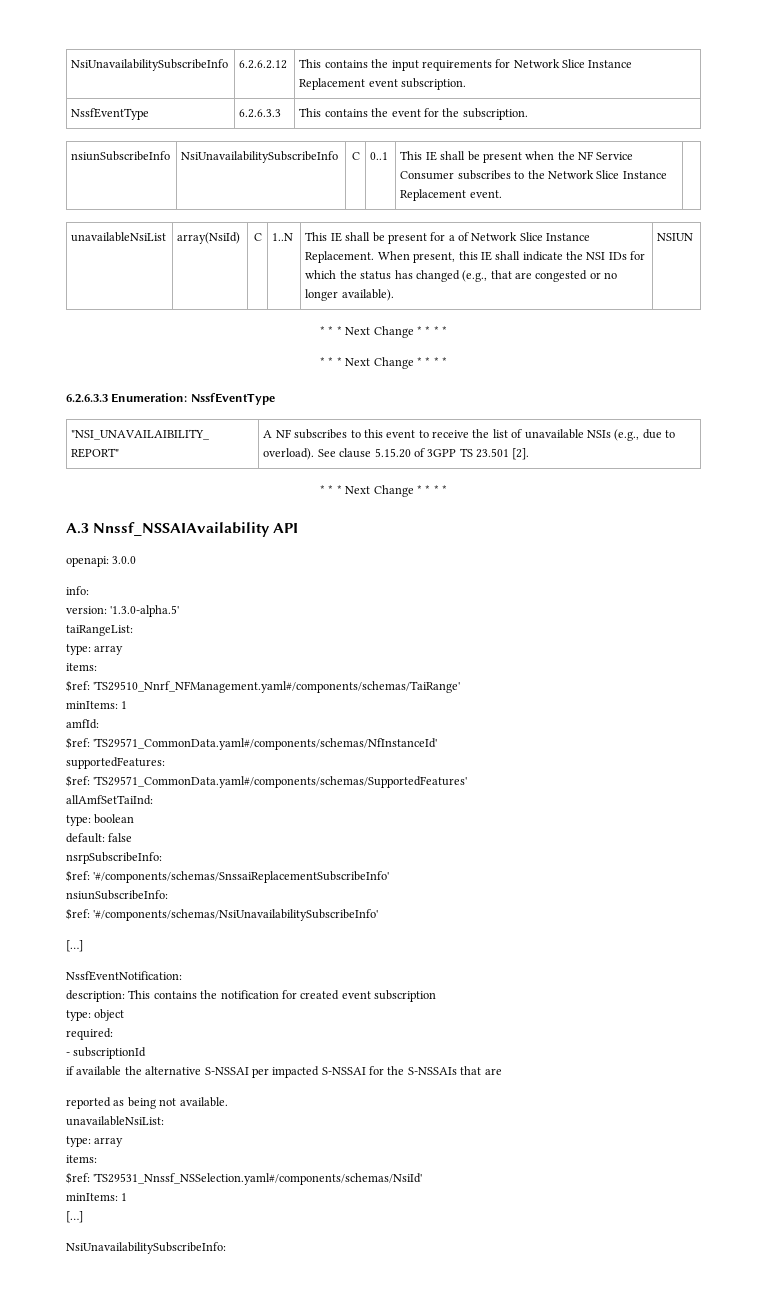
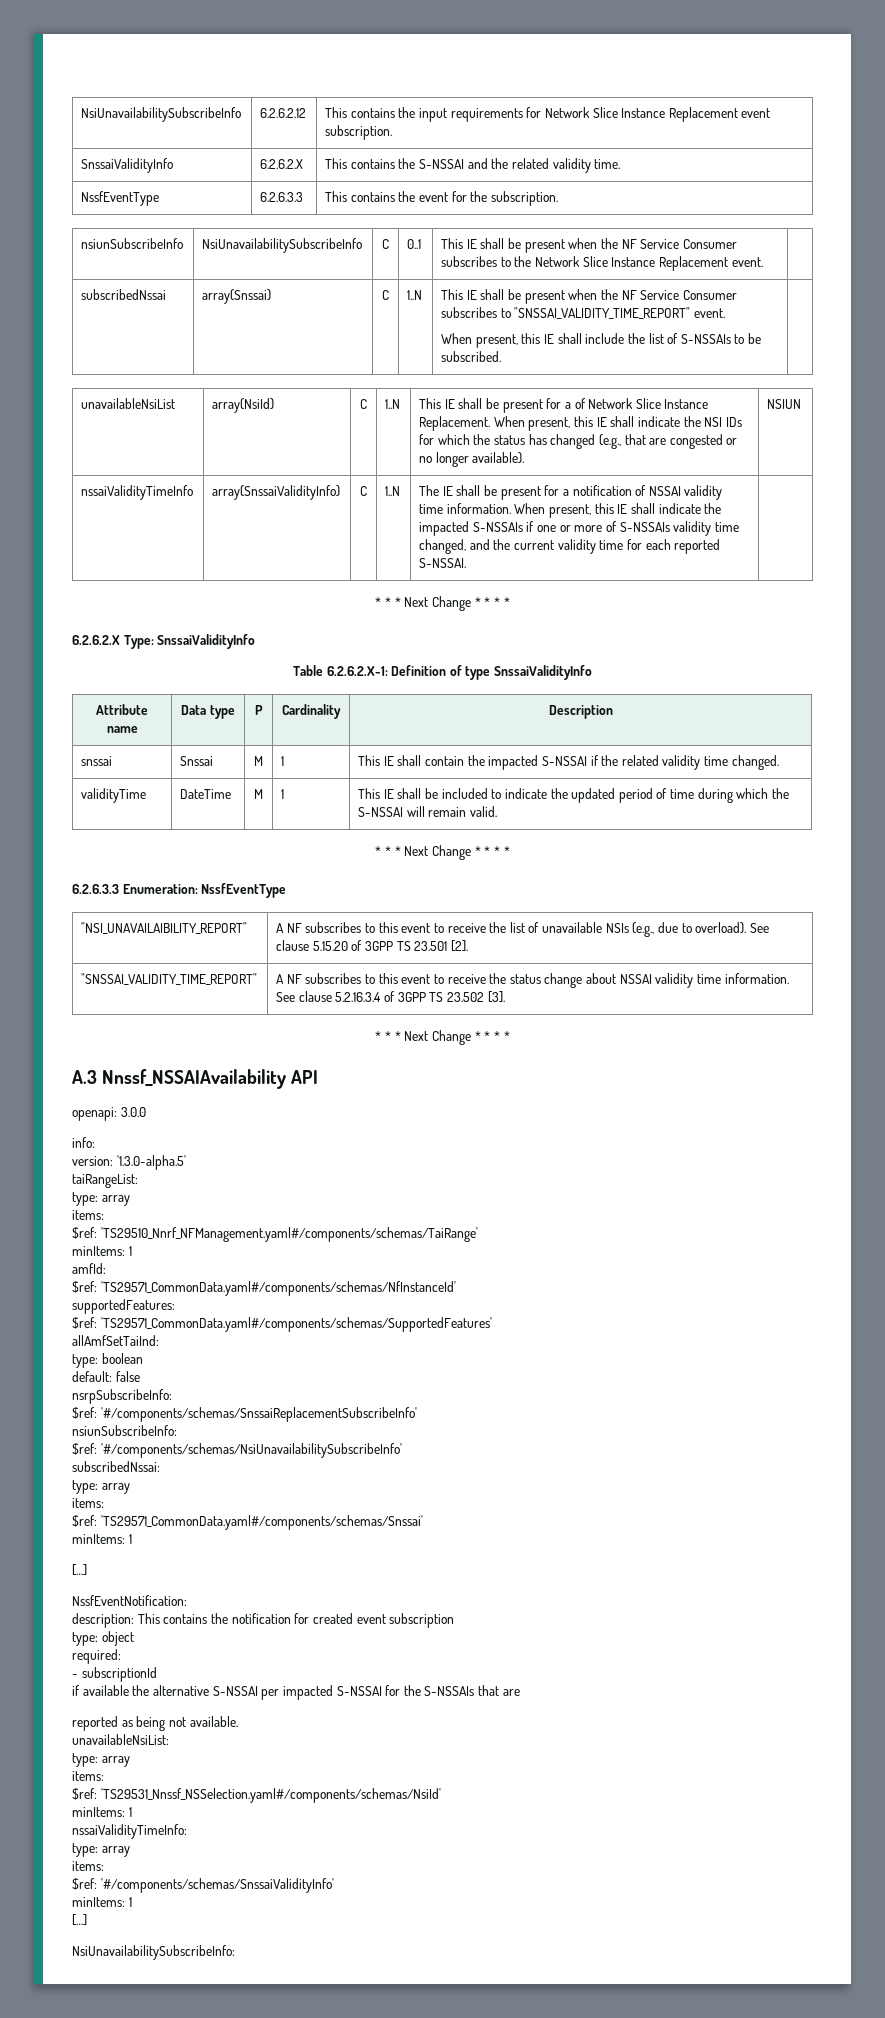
+ SnssaiValidityInfo | 6.2.6.2.X | This contains the S-NSSAI and the related validity time.
+ subscribedNssai | array(Snssai) | C | 1..N | This IE shall be present when the NF Service Consumer subscribes to "SNSSAI_VALIDITY_TIME_REPORT" event.
+ When present, this IE shall include the list of S-NSSAIs to be subscribed. |
  unavailableNsiList | array(NsiId) | C | 1..N | This IE shall be present for a of Network Slice Instance Replacement. When present, this IE shall indicate the NSI IDs for which the status has changed (e.g., that are congested or no longer available). | NSIUN
+ nssaiValidityTimeInfo | array(SnssaiValidityInfo) | C | 1..N | The IE shall be present for a notification of NSSAI validity time information. When present, this IE shall indicate the impacted S-NSSAIs if one or more of S-NSSAIs validity time changed, and the current validity time for each reported S-NSSAI. |
  * * * Next Change * * * *
+ 6.2.6.2.X Type: SnssaiValidityInfo
+ Table 6.2.6.2.X-1: Definition of type SnssaiValidityInfo
+ Attribute name | Data type | P | Cardinality | Description
+ snssai | Snssai | M | 1 | This IE shall contain the impacted S-NSSAI if the related validity time changed.
+ validityTime | DateTime | M | 1 | This IE shall be included to indicate the updated period of time during which the S-NSSAI will remain valid.
+ "SNSSAI_VALIDITY_TIME_REPORT" | A NF subscribes to this event to receive the status change about NSSAI validity time information. See clause 5.2.16.3.4 of 3GPP TS 23.502 [3].
+ subscribedNssai:
+ type: array
+ items:
+ $ref: 'TS29571_CommonData.yaml#/components/schemas/Snssai'
+ minItems: 1
+ nssaiValidityTimeInfo:
+ type: array
+ items:
+ $ref: '#/components/schemas/SnssaiValidityInfo'
+ minItems: 1

